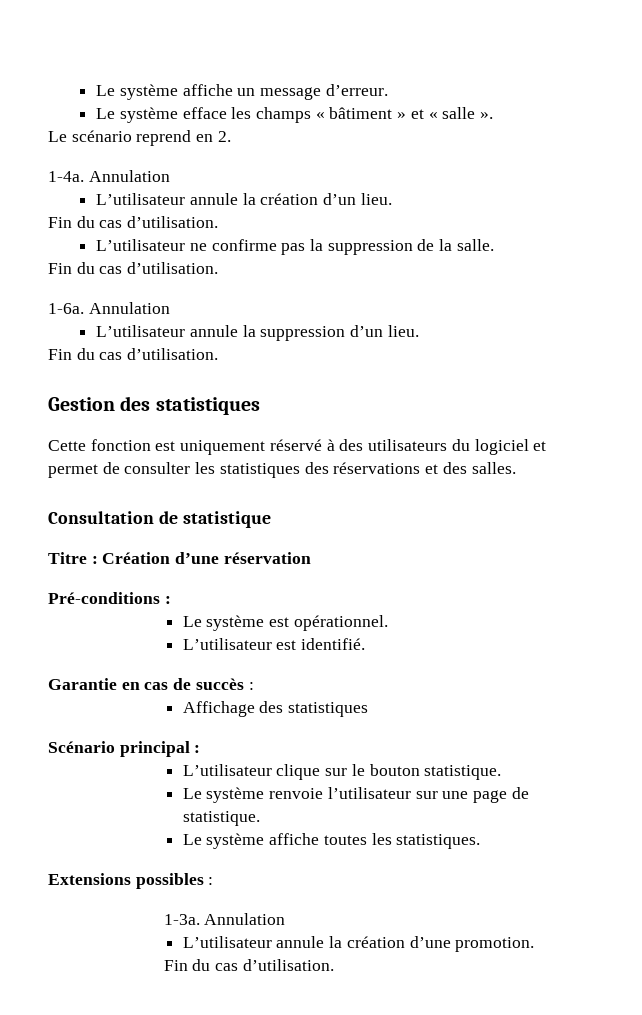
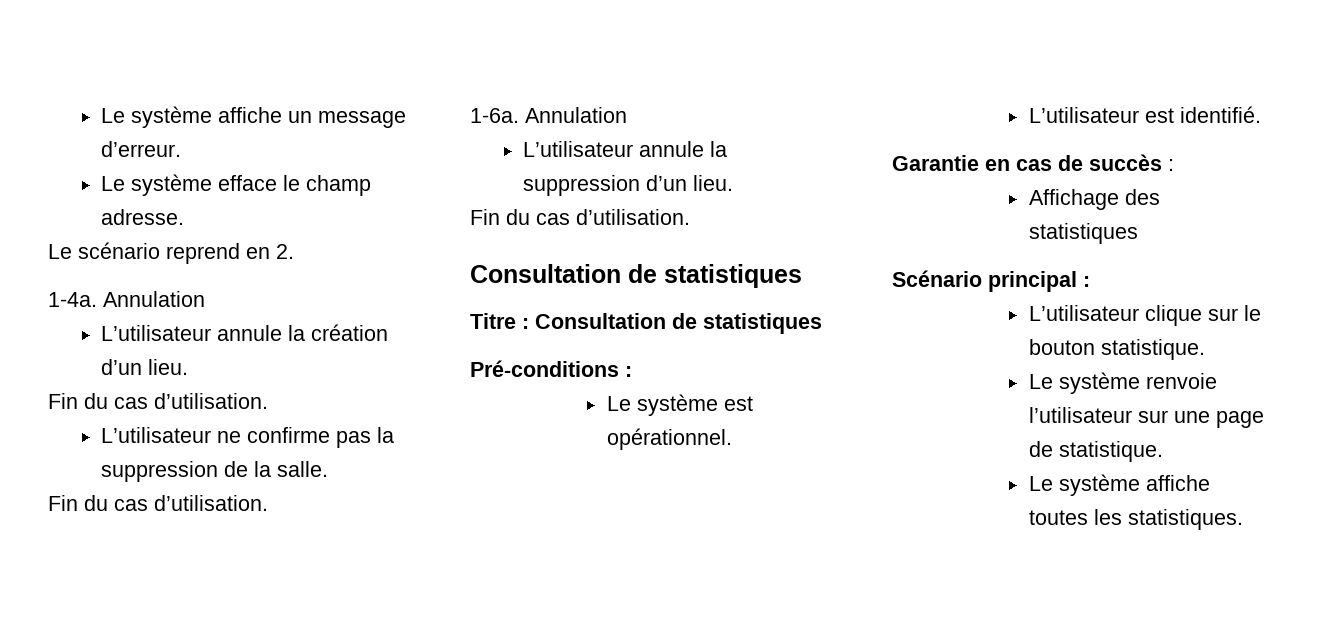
- Le système efface les champs « bâtiment » et « salle ».
+ Le système efface le champ adresse.
  L’utilisateur annule la suppression d’un lieu.
  Fin du cas d’utilisation.
- Gestion des statistiques
- Cette fonction est uniquement réservé à des utilisateurs du logiciel et permet de consulter les statistiques des réservations et des salles.
- Consultation de statistique
+ Consultation de statistiques
- Titre : Création d’une réservation
+ Titre : Consultation de statistiques
- Extensions possibles :
- 1-3a. Annulation
- L’utilisateur annule la création d’une promotion.
- Fin du cas d’utilisation.

